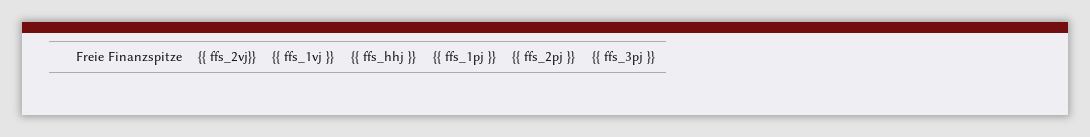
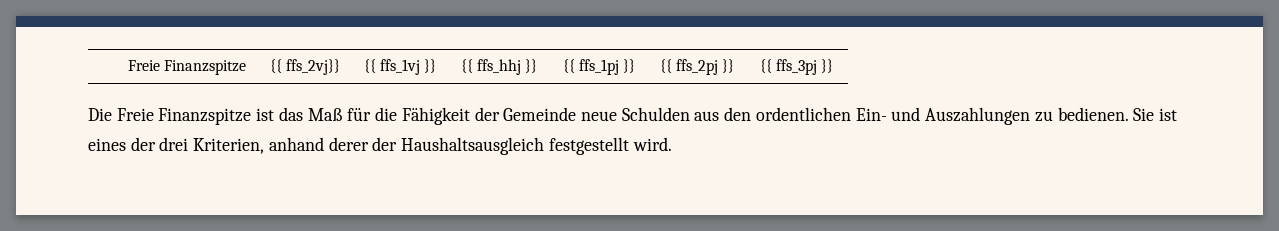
+ Die Freie Finanzspitze ist das Maß für die Fähigkeit der Gemeinde neue Schulden aus den ordentlichen Ein- und Auszahlungen zu bedienen. Sie ist eines der drei Kriterien, anhand derer der Haushaltsausgleich festgestellt wird.

